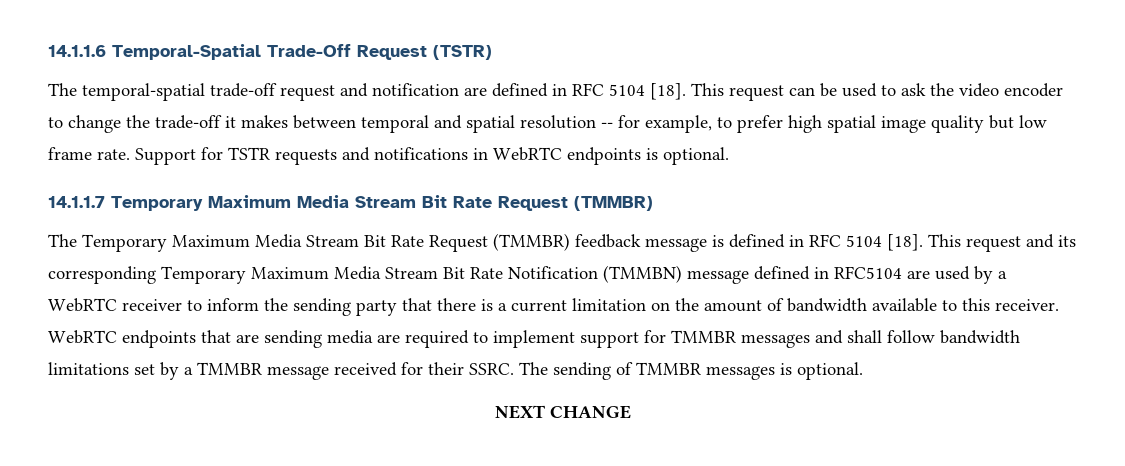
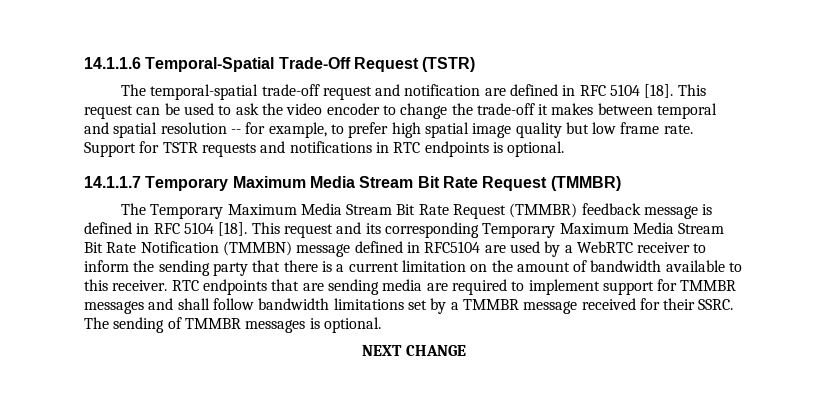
- Support for TSTR requests and notifications in WebRTC endpoints is optional.
+ Support for TSTR requests and notifications in RTC endpoints is optional.
- WebRTC endpoints that are sending media are required to implement support for TMMBR messages and shall follow bandwidth limitations set by a TMMBR message received for their SSRC.
+ RTC endpoints that are sending media are required to implement support for TMMBR messages and shall follow bandwidth limitations set by a TMMBR message received for their SSRC.

